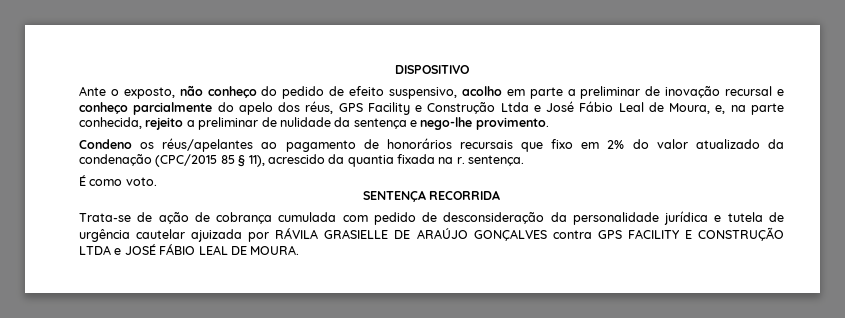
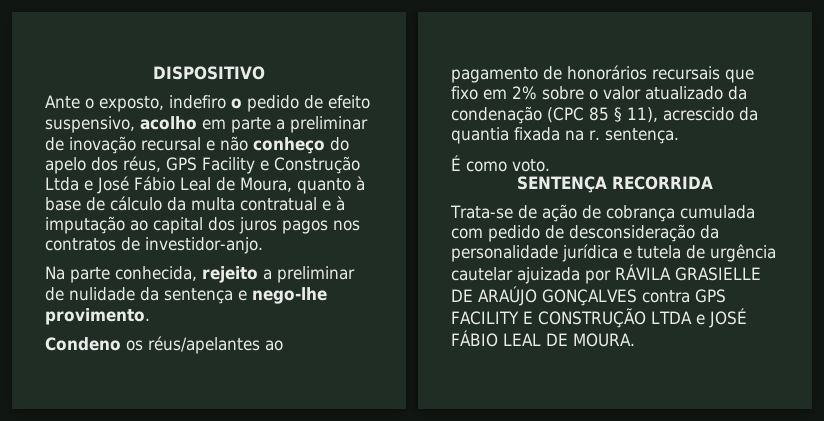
- Ante o exposto, não conheço do pedido de efeito suspensivo, acolho em parte a preliminar de inovação recursal e conheço parcialmente do apelo dos réus, GPS Facility e Construção Ltda e José Fábio Leal de Moura, e, na parte conhecida, rejeito a preliminar de nulidade da sentença e nego-lhe provimento.
+ Ante o exposto, indefiro o pedido de efeito suspensivo, acolho em parte a preliminar de inovação recursal e não conheço do apelo dos réus, GPS Facility e Construção Ltda e José Fábio Leal de Moura, quanto à base de cálculo da multa contratual e à imputação ao capital dos juros pagos nos contratos de investidor-anjo.
+ Na parte conhecida, rejeito a preliminar de nulidade da sentença e nego-lhe provimento.
- Condeno os réus/apelantes ao pagamento de honorários recursais que fixo em 2% do valor atualizado da condenação (CPC/2015 85 § 11), acrescido da quantia fixada na r. sentença.
+ Condeno os réus/apelantes ao pagamento de honorários recursais que fixo em 2% sobre o valor atualizado da condenação (CPC 85 § 11), acrescido da quantia fixada na r. sentença.

